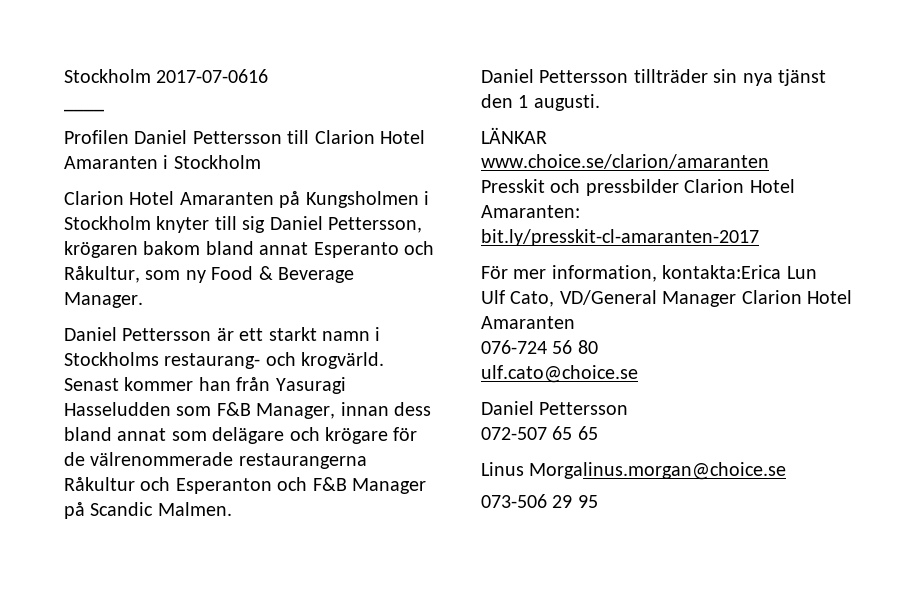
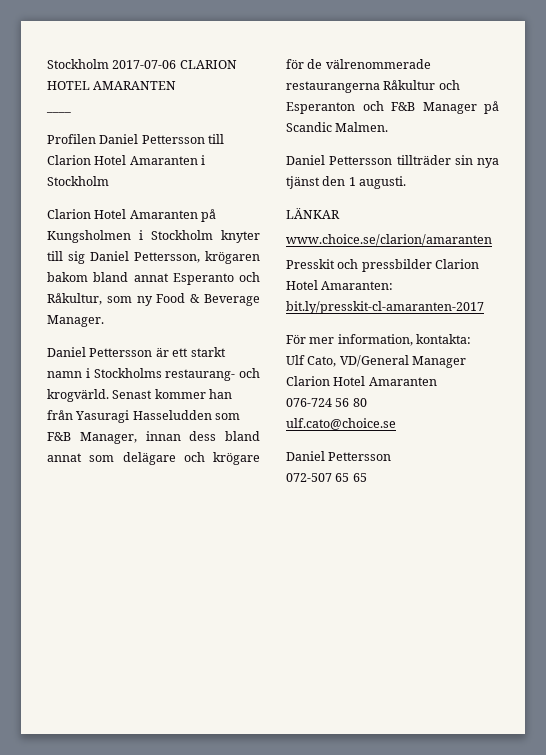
- Stockholm 2017-07-0616
+ Stockholm 2017-07-06 CLARION HOTEL AMARANTEN
- För mer information, kontakta:Erica Lun
+ För mer information, kontakta:
- Linus Morgalinus.morgan@choice.se
- 073-506 29 95

